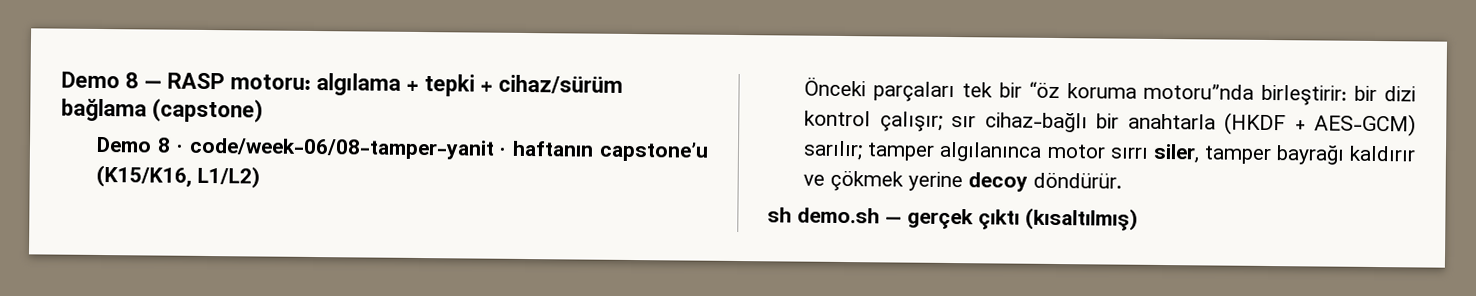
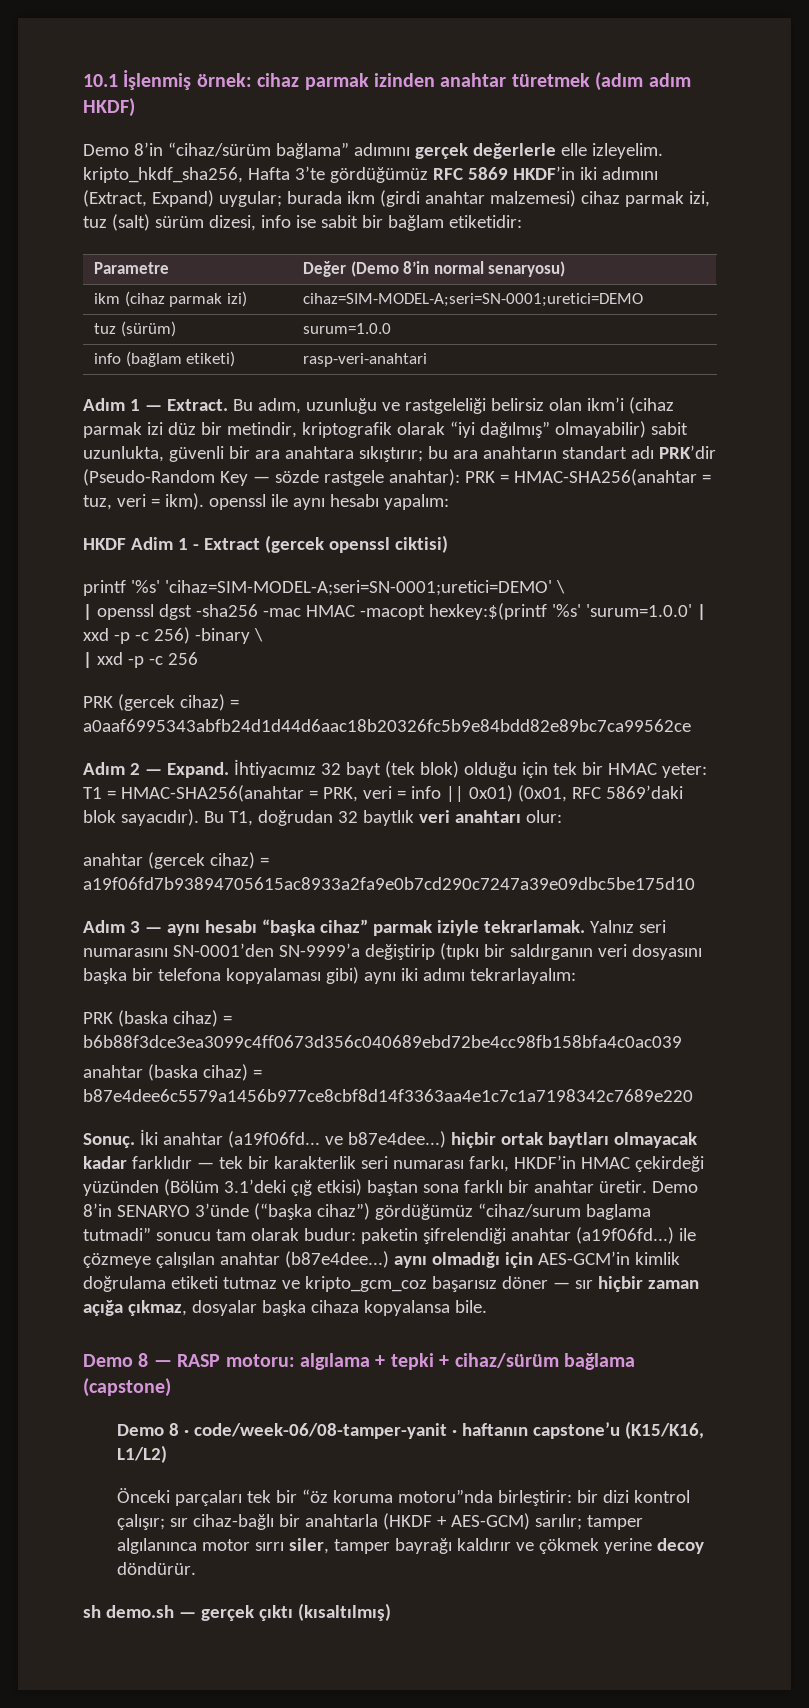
+ 10.1 İşlenmiş örnek: cihaz parmak izinden anahtar türetmek (adım adım HKDF)
+ Demo 8’in “cihaz/sürüm bağlama” adımını gerçek değerlerle elle izleyelim. kripto_hkdf_sha256, Hafta 3’te gördüğümüz RFC 5869 HKDF’in iki adımını (Extract, Expand) uygular; burada ikm (girdi anahtar malzemesi) cihaz parmak izi, tuz (salt) sürüm dizesi, info ise sabit bir bağlam etiketidir:
+ Parametre | Değer (Demo 8’in normal senaryosu)
+ ikm (cihaz parmak izi) | cihaz=SIM-MODEL-A;seri=SN-0001;uretici=DEMO
+ tuz (sürüm) | surum=1.0.0
+ info (bağlam etiketi) | rasp-veri-anahtari
+ Adım 1 — Extract. Bu adım, uzunluğu ve rastgeleliği belirsiz olan ikm’i (cihaz parmak izi düz bir metindir, kriptografik olarak “iyi dağılmış” olmayabilir) sabit uzunlukta, güvenli bir ara anahtara sıkıştırır; bu ara anahtarın standart adı PRK’dir (Pseudo-Random Key — sözde rastgele anahtar): PRK = HMAC-SHA256(anahtar = tuz, veri = ikm). openssl ile aynı hesabı yapalım:
+ HKDF Adim 1 - Extract (gercek openssl ciktisi)
+ printf '%s' 'cihaz=SIM-MODEL-A;seri=SN-0001;uretici=DEMO' \
+ | openssl dgst -sha256 -mac HMAC -macopt hexkey:$(printf '%s' 'surum=1.0.0' | xxd -p -c 256) -binary \
+ | xxd -p -c 256
+ PRK (gercek cihaz) = a0aaf6995343abfb24d1d44d6aac18b20326fc5b9e84bdd82e89bc7ca99562ce
+ Adım 2 — Expand. İhtiyacımız 32 bayt (tek blok) olduğu için tek bir HMAC yeter: T1 = HMAC-SHA256(anahtar = PRK, veri = info || 0x01) (0x01, RFC 5869’daki blok sayacıdır). Bu T1, doğrudan 32 baytlık veri anahtarı olur:
+ anahtar (gercek cihaz) = a19f06fd7b93894705615ac8933a2fa9e0b7cd290c7247a39e09dbc5be175d10
+ Adım 3 — aynı hesabı “başka cihaz” parmak iziyle tekrarlamak. Yalnız seri numarasını SN-0001’den SN-9999’a değiştirip (tıpkı bir saldırganın veri dosyasını başka bir telefona kopyalaması gibi) aynı iki adımı tekrarlayalım:
+ PRK (baska cihaz) = b6b88f3dce3ea3099c4ff0673d356c040689ebd72be4cc98fb158bfa4c0ac039
+ anahtar (baska cihaz) = b87e4dee6c5579a1456b977ce8cbf8d14f3363aa4e1c7c1a7198342c7689e220
+ Sonuç. İki anahtar (a19f06fd... ve b87e4dee...) hiçbir ortak baytları olmayacak kadar farklıdır — tek bir karakterlik seri numarası farkı, HKDF’in HMAC çekirdeği yüzünden (Bölüm 3.1’deki çığ etkisi) baştan sona farklı bir anahtar üretir. Demo 8’in SENARYO 3’ünde (“başka cihaz”) gördüğümüz “cihaz/surum baglama tutmadi” sonucu tam olarak budur: paketin şifrelendiği anahtar (a19f06fd...) ile çözmeye çalışılan anahtar (b87e4dee...) aynı olmadığı için AES-GCM’in kimlik doğrulama etiketi tutmaz ve kripto_gcm_coz başarısız döner — sır hiçbir zaman açığa çıkmaz, dosyalar başka cihaza kopyalansa bile.

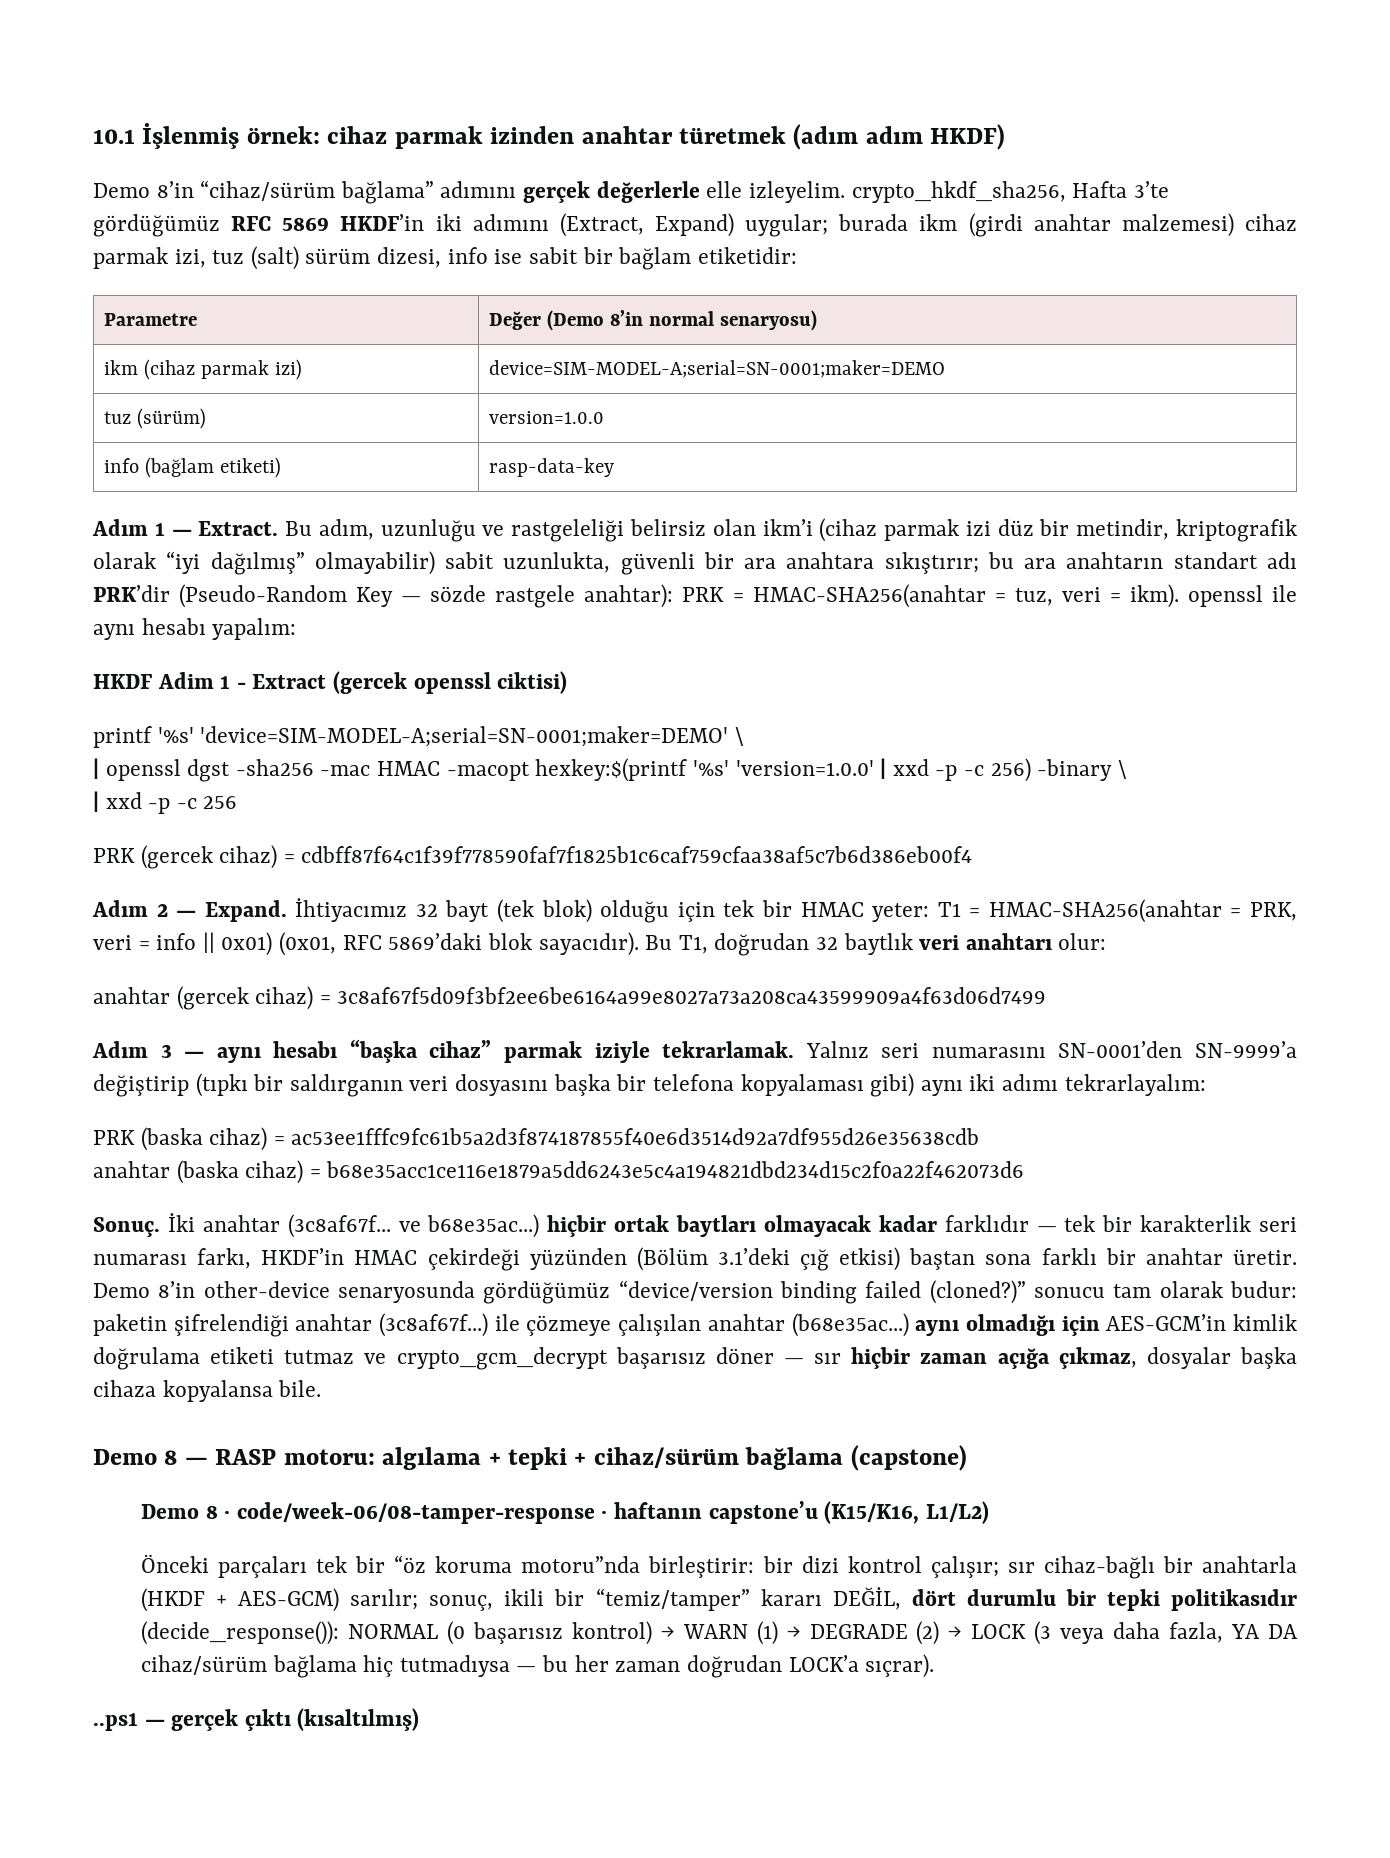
- Demo 8’in “cihaz/sürüm bağlama” adımını gerçek değerlerle elle izleyelim. kripto_hkdf_sha256, Hafta 3’te gördüğümüz RFC 5869 HKDF’in iki adımını (Extract, Expand) uygular; burada ikm (girdi anahtar malzemesi) cihaz parmak izi, tuz (salt) sürüm dizesi, info ise sabit bir bağlam etiketidir:
+ Demo 8’in “cihaz/sürüm bağlama” adımını gerçek değerlerle elle izleyelim. crypto_hkdf_sha256, Hafta 3’te gördüğümüz RFC 5869 HKDF’in iki adımını (Extract, Expand) uygular; burada ikm (girdi anahtar malzemesi) cihaz parmak izi, tuz (salt) sürüm dizesi, info ise sabit bir bağlam etiketidir:
- ikm (cihaz parmak izi) | cihaz=SIM-MODEL-A;seri=SN-0001;uretici=DEMO
+ ikm (cihaz parmak izi) | device=SIM-MODEL-A;serial=SN-0001;maker=DEMO
- tuz (sürüm) | surum=1.0.0
+ tuz (sürüm) | version=1.0.0
- info (bağlam etiketi) | rasp-veri-anahtari
+ info (bağlam etiketi) | rasp-data-key
- printf '%s' 'cihaz=SIM-MODEL-A;seri=SN-0001;uretici=DEMO' \
+ printf '%s' 'device=SIM-MODEL-A;serial=SN-0001;maker=DEMO' \
- | openssl dgst -sha256 -mac HMAC -macopt hexkey:$(printf '%s' 'surum=1.0.0' | xxd -p -c 256) -binary \
+ | openssl dgst -sha256 -mac HMAC -macopt hexkey:$(printf '%s' 'version=1.0.0' | xxd -p -c 256) -binary \
- PRK (gercek cihaz) = a0aaf6995343abfb24d1d44d6aac18b20326fc5b9e84bdd82e89bc7ca99562ce
+ PRK (gercek cihaz) = cdbff87f64c1f39f778590faf7f1825b1c6caf759cfaa38af5c7b6d386eb00f4
- anahtar (gercek cihaz) = a19f06fd7b93894705615ac8933a2fa9e0b7cd290c7247a39e09dbc5be175d10
+ anahtar (gercek cihaz) = 3c8af67f5d09f3bf2ee6be6164a99e8027a73a208ca43599909a4f63d06d7499
- PRK (baska cihaz) = b6b88f3dce3ea3099c4ff0673d356c040689ebd72be4cc98fb158bfa4c0ac039
+ PRK (baska cihaz) = ac53ee1fffc9fc61b5a2d3f874187855f40e6d3514d92a7df955d26e35638cdb
- anahtar (baska cihaz) = b87e4dee6c5579a1456b977ce8cbf8d14f3363aa4e1c7c1a7198342c7689e220
+ anahtar (baska cihaz) = b68e35acc1ce116e1879a5dd6243e5c4a194821dbd234d15c2f0a22f462073d6
- İki anahtar (a19f06fd... ve b87e4dee...) hiçbir ortak baytları olmayacak kadar farklıdır — tek bir karakterlik seri numarası farkı, HKDF’in HMAC çekirdeği yüzünden (Bölüm 3.1’deki çığ etkisi) baştan sona farklı bir anahtar üretir.
+ İki anahtar (3c8af67f... ve b68e35ac...) hiçbir ortak baytları olmayacak kadar farklıdır — tek bir karakterlik seri numarası farkı, HKDF’in HMAC çekirdeği yüzünden (Bölüm 3.1’deki çığ etkisi) baştan sona farklı bir anahtar üretir.
- Demo 8’in SENARYO 3’ünde (“başka cihaz”) gördüğümüz “cihaz/surum baglama tutmadi” sonucu tam olarak budur: paketin şifrelendiği anahtar (a19f06fd...) ile çözmeye çalışılan anahtar (b87e4dee...) aynı olmadığı için AES-GCM’in kimlik doğrulama etiketi tutmaz ve kripto_gcm_coz başarısız döner — sır hiçbir zaman açığa çıkmaz, dosyalar başka cihaza kopyalansa bile.
+ Demo 8’in other-device senaryosunda gördüğümüz “device/version binding failed (cloned?)” sonucu tam olarak budur: paketin şifrelendiği anahtar (3c8af67f...) ile çözmeye çalışılan anahtar (b68e35ac...) aynı olmadığı için AES-GCM’in kimlik doğrulama etiketi tutmaz ve crypto_gcm_decrypt başarısız döner — sır hiçbir zaman açığa çıkmaz, dosyalar başka cihaza kopyalansa bile.
- Demo 8 · code/week-06/08-tamper-yanit · haftanın capstone’u (K15/K16, L1/L2)
+ Demo 8 · code/week-06/08-tamper-response · haftanın capstone’u (K15/K16, L1/L2)
- Önceki parçaları tek bir “öz koruma motoru”nda birleştirir: bir dizi kontrol çalışır; sır cihaz-bağlı bir anahtarla (HKDF + AES-GCM) sarılır; tamper algılanınca motor sırrı siler, tamper bayrağı kaldırır ve çökmek yerine decoy döndürür.
- sh demo.sh — gerçek çıktı (kısaltılmış)
+ Önceki parçaları tek bir “öz koruma motoru”nda birleştirir: bir dizi kontrol çalışır; sır cihaz-bağlı bir anahtarla (HKDF + AES-GCM) sarılır; sonuç, ikili bir “temiz/tamper” kararı DEĞİL, dört durumlu bir tepki politikasıdır (decide_response()): NORMAL (0 başarısız kontrol) → WARN (1) → DEGRADE (2) → LOCK (3 veya daha fazla, YA DA cihaz/sürüm bağlama hiç tutmadıysa — bu her zaman doğrudan LOCK’a sıçrar).
+ ..ps1 — gerçek çıktı (kısaltılmış)

